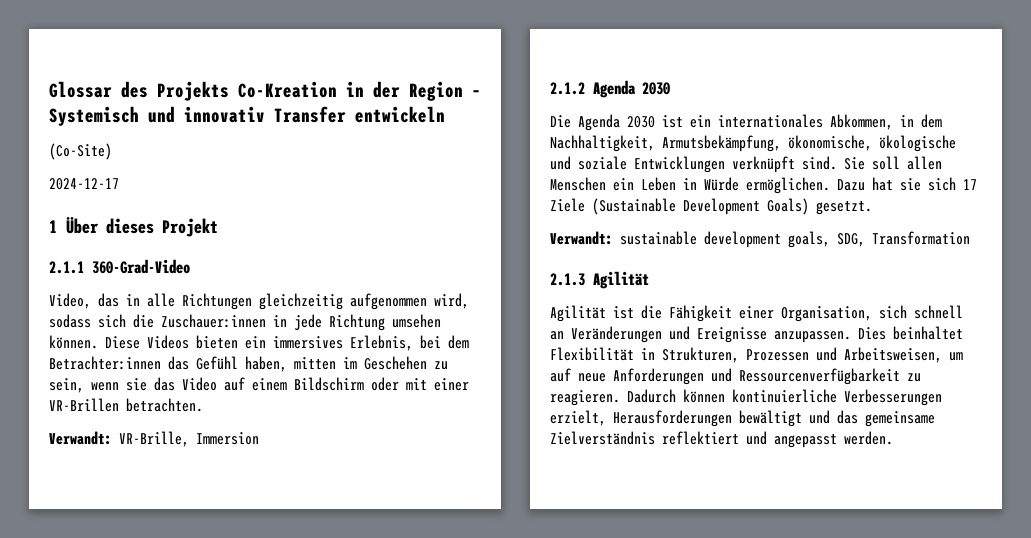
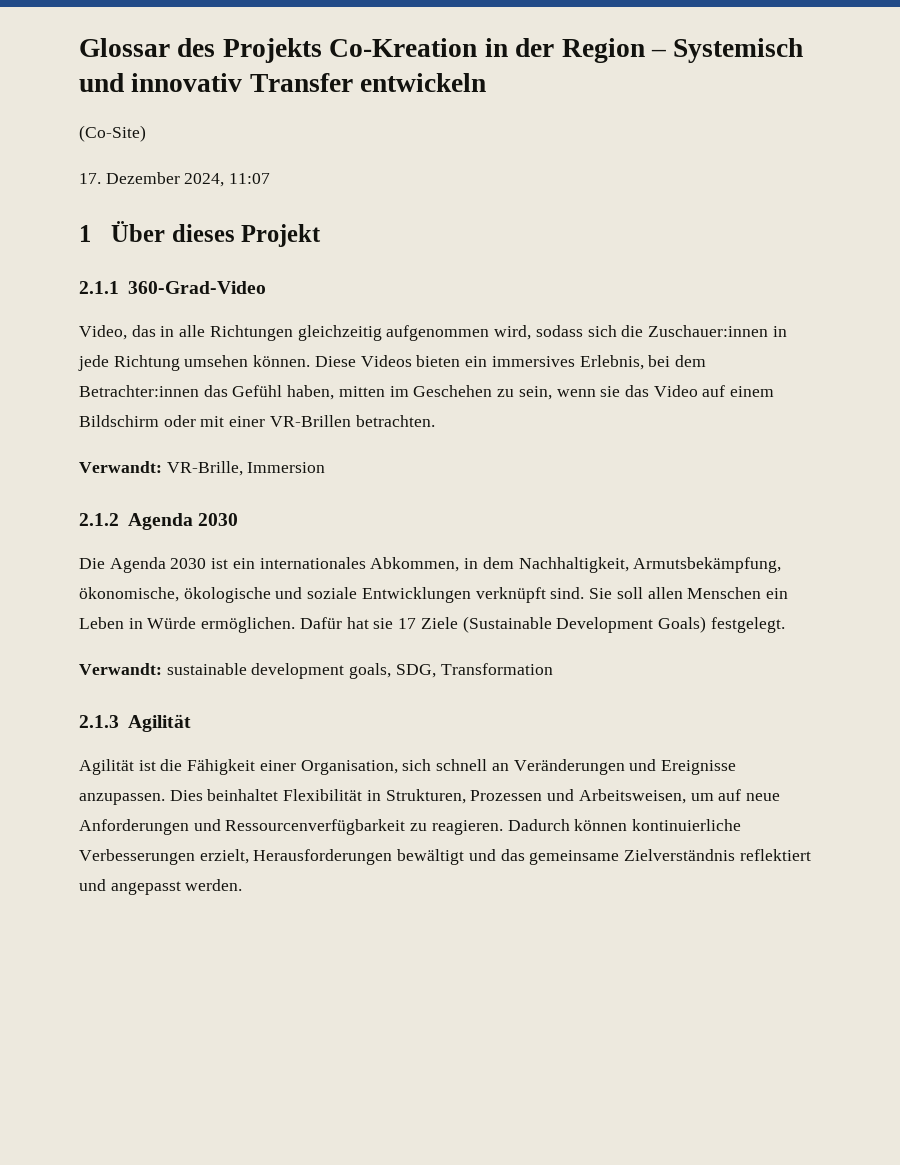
- 2024-12-17
+ 17. Dezember 2024, 11:07
- Dazu hat sie sich 17 Ziele (Sustainable Development Goals) gesetzt.
+ Dafür hat sie 17 Ziele (Sustainable Development Goals) festgelegt.

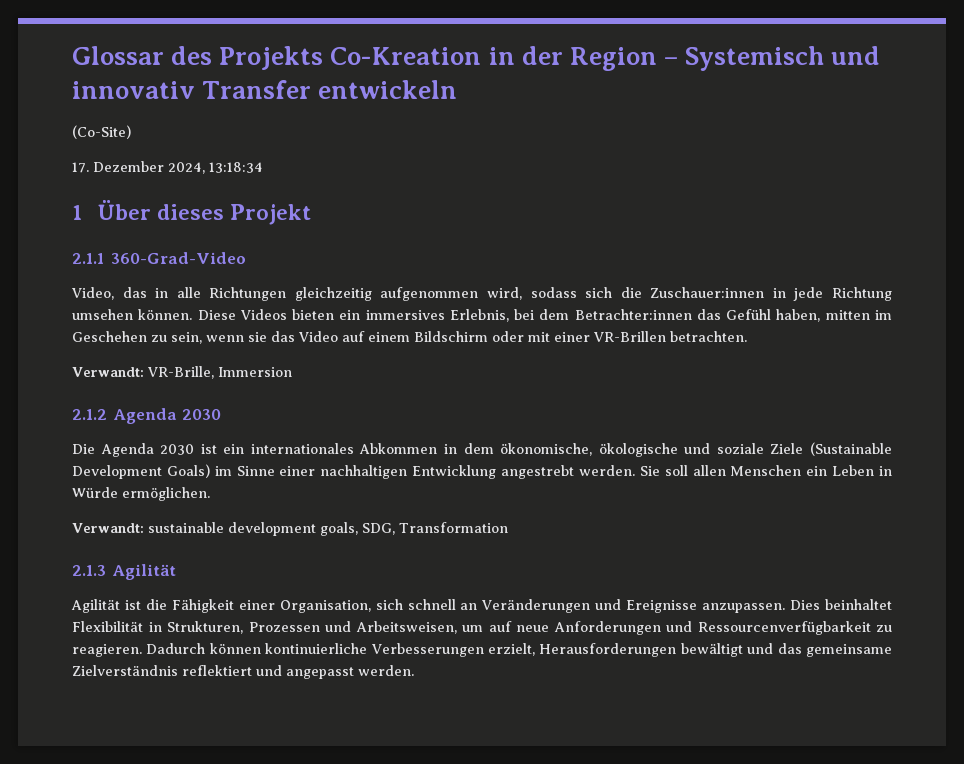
- 17. Dezember 2024, 11:07
+ 17. Dezember 2024, 13:18:34
- Die Agenda 2030 ist ein internationales Abkommen, in dem Nachhaltigkeit, Armutsbekämpfung, ökonomische, ökologische und soziale Entwicklungen verknüpft sind.
+ Die Agenda 2030 ist ein internationales Abkommen in dem ökonomische, ökologische und soziale Ziele (Sustainable Development Goals) im Sinne einer nachhaltigen Entwicklung angestrebt werden.
- Dafür hat sie 17 Ziele (Sustainable Development Goals) festgelegt.

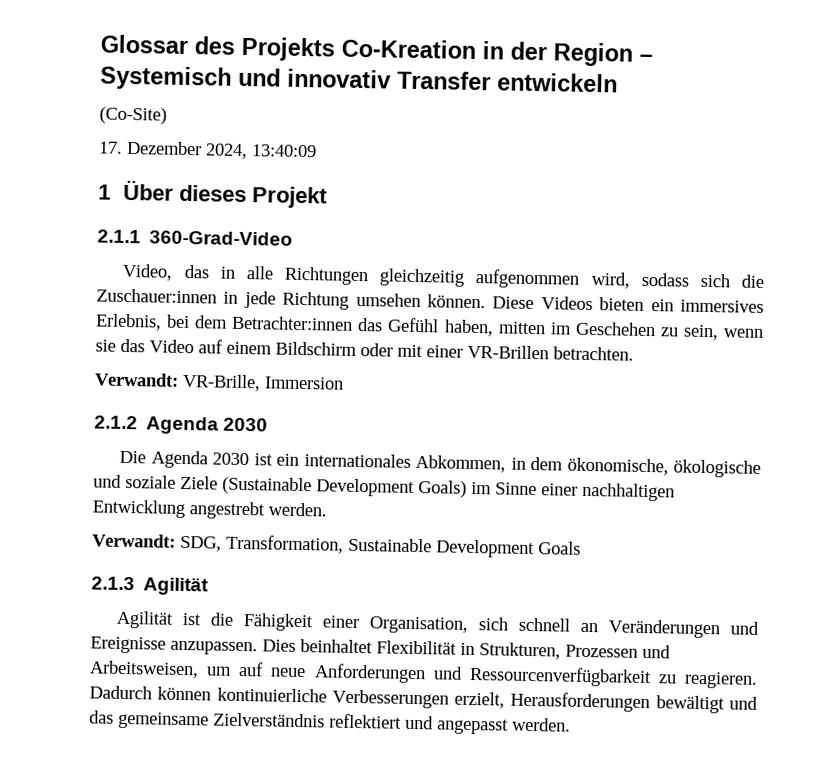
- 17. Dezember 2024, 13:18:34
+ 17. Dezember 2024, 13:40:09
- Die Agenda 2030 ist ein internationales Abkommen in dem ökonomische, ökologische und soziale Ziele (Sustainable Development Goals) im Sinne einer nachhaltigen Entwicklung angestrebt werden. Sie soll allen Menschen ein Leben in Würde ermöglichen.
- Verwandt: sustainable development goals, SDG, Transformation
+ Die Agenda 2030 ist ein internationales Abkommen, in dem ökonomische, ökologische und soziale Ziele (Sustainable Development Goals) im Sinne einer nachhaltigen Entwicklung angestrebt werden.
+ Verwandt: SDG, Transformation, Sustainable Development Goals

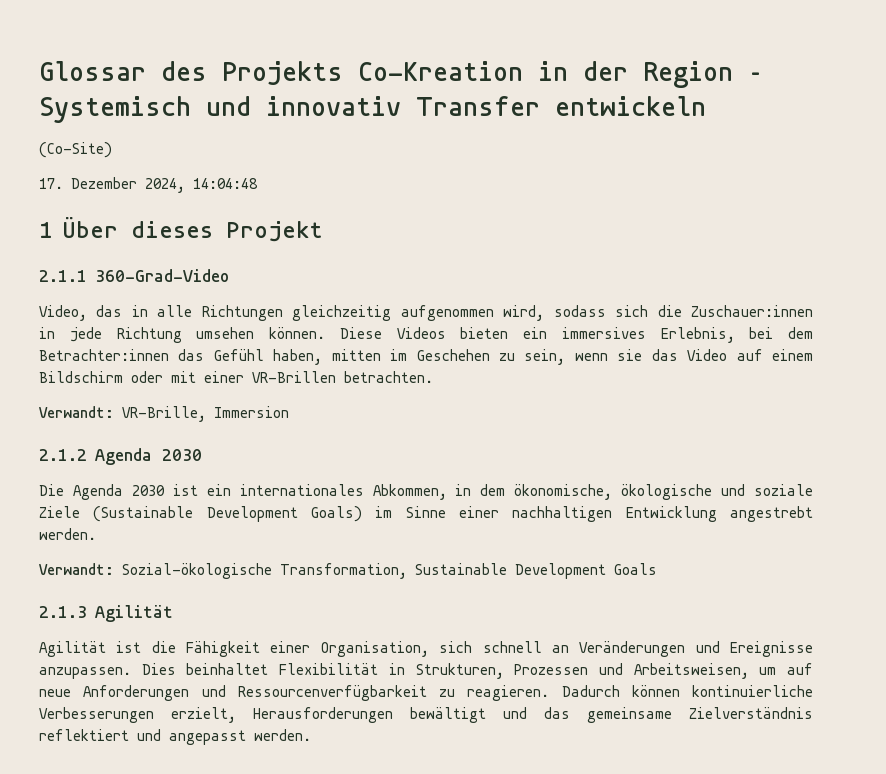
- 17. Dezember 2024, 13:40:09
+ 17. Dezember 2024, 14:04:48
- Verwandt: SDG, Transformation, Sustainable Development Goals
+ Verwandt: Sozial-ökologische Transformation, Sustainable Development Goals

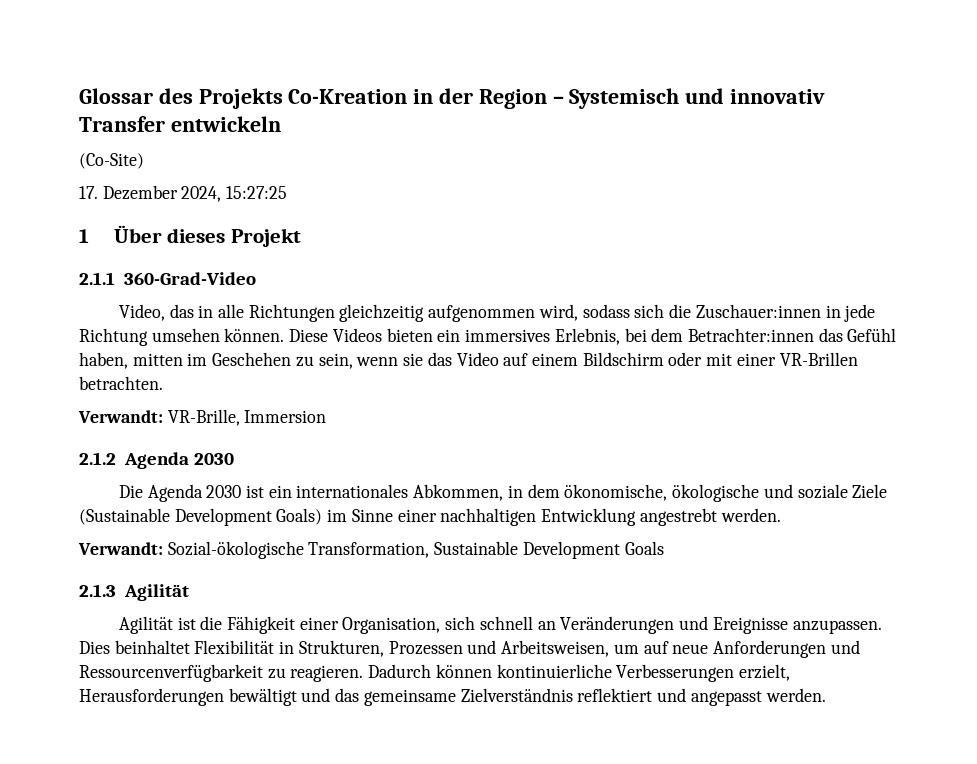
- 17. Dezember 2024, 14:04:48
+ 17. Dezember 2024, 15:27:25

